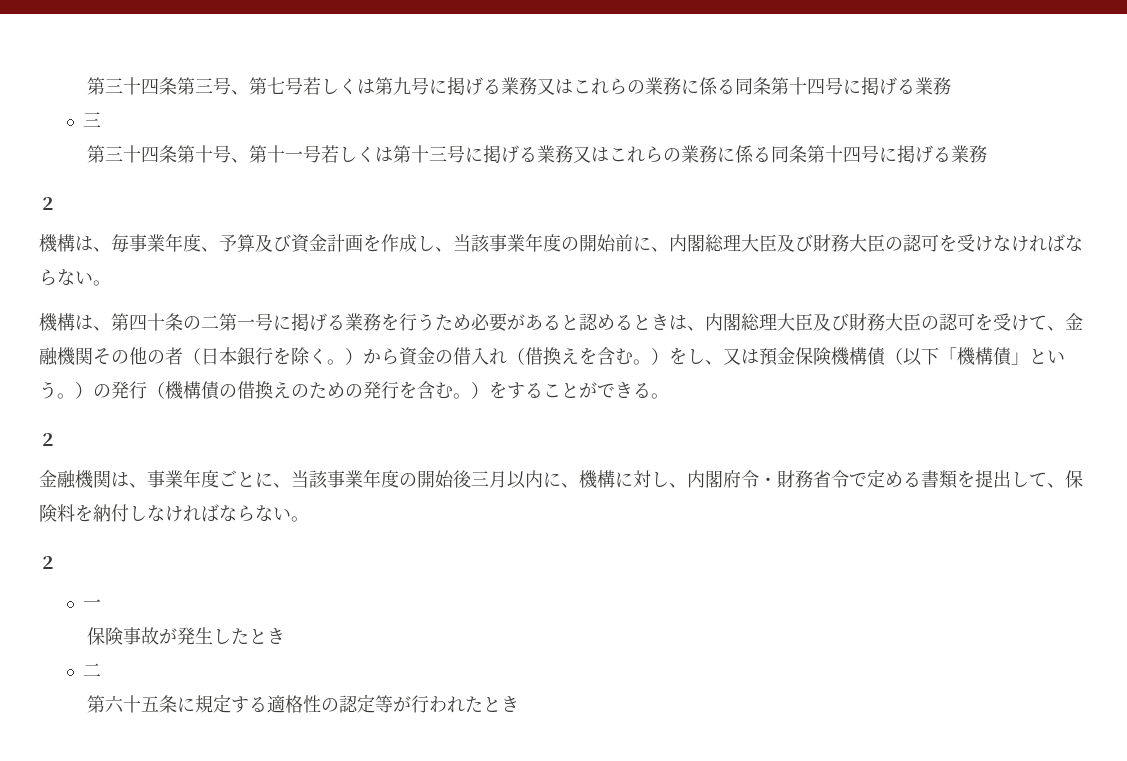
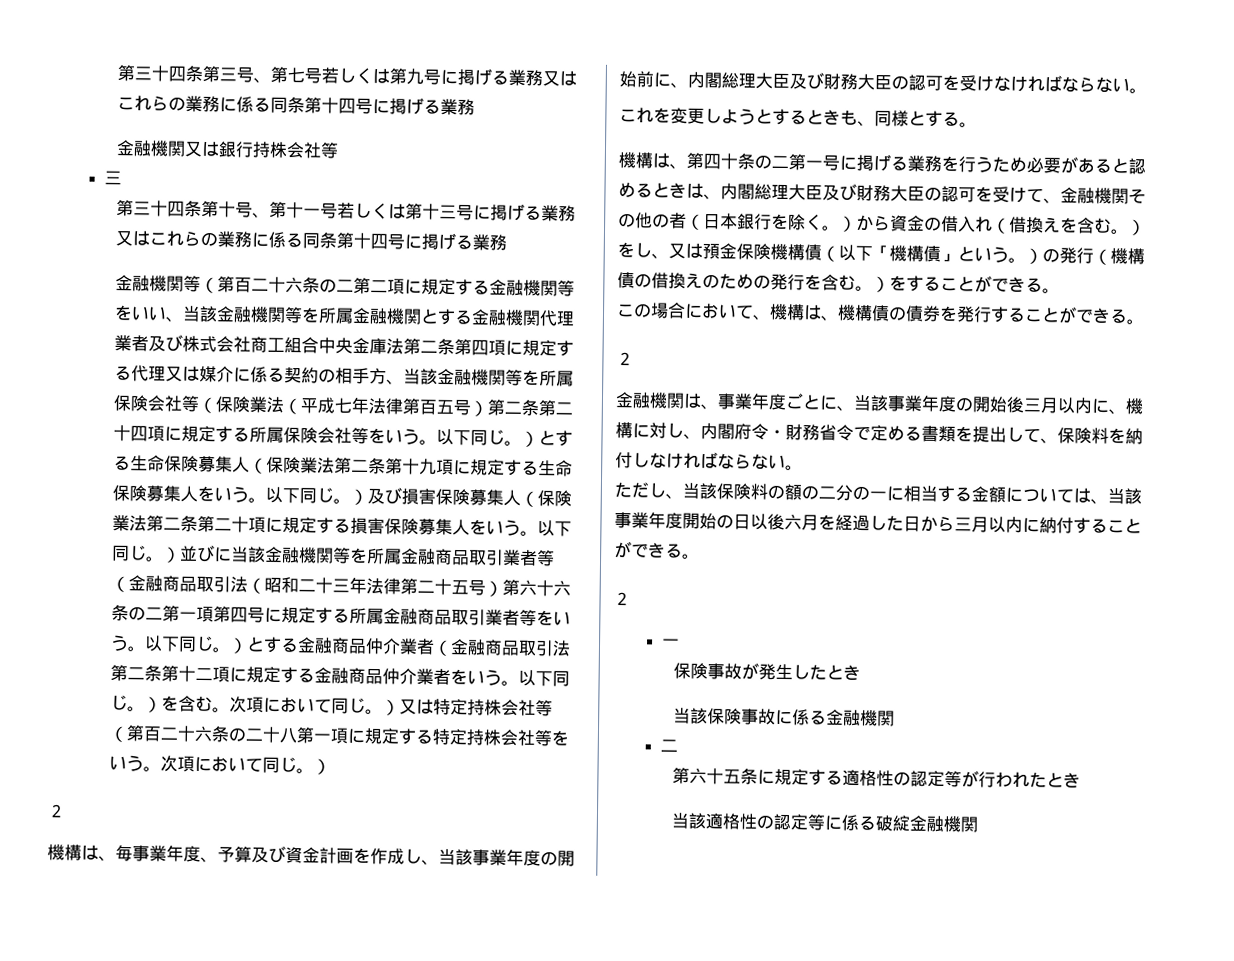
+ 金融機関又は銀行持株会社等
+ 金融機関等（第百二十六条の二第二項に規定する金融機関等をいい、当該金融機関等を所属金融機関とする金融機関代理業者及び株式会社商工組合中央金庫法第二条第四項に規定する代理又は媒介に係る契約の相手方、当該金融機関等を所属保険会社等（保険業法（平成七年法律第百五号）第二条第二十四項に規定する所属保険会社等をいう。以下同じ。）とする生命保険募集人（保険業法第二条第十九項に規定する生命保険募集人をいう。以下同じ。）及び損害保険募集人（保険業法第二条第二十項に規定する損害保険募集人をいう。以下同じ。）並びに当該金融機関等を所属金融商品取引業者等（金融商品取引法（昭和二十三年法律第二十五号）第六十六条の二第一項第四号に規定する所属金融商品取引業者等をいう。以下同じ。）とする金融商品仲介業者（金融商品取引法第二条第十二項に規定する金融商品仲介業者をいう。以下同じ。）を含む。次項において同じ。）又は特定持株会社等（第百二十六条の二十八第一項に規定する特定持株会社等をいう。次項において同じ。）
+ これを変更しようとするときも、同様とする。
+ この場合において、機構は、機構債の債券を発行することができる。
+ ただし、当該保険料の額の二分の一に相当する金額については、当該事業年度開始の日以後六月を経過した日から三月以内に納付することができる。
+ 当該保険事故に係る金融機関
+ 当該適格性の認定等に係る破綻金融機関

